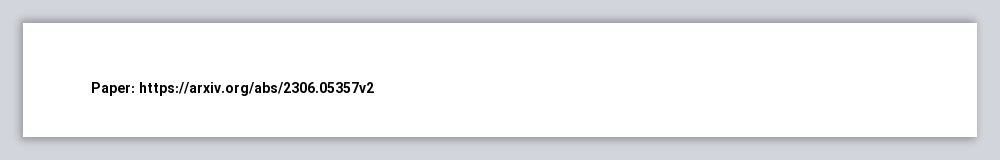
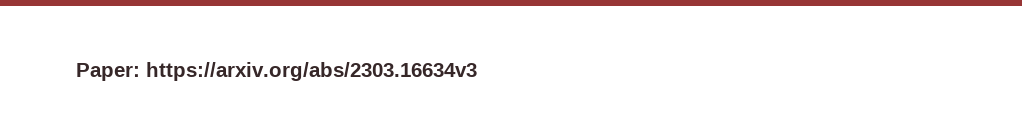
- Paper: https://arxiv.org/abs/2306.05357v2
+ Paper: https://arxiv.org/abs/2303.16634v3

